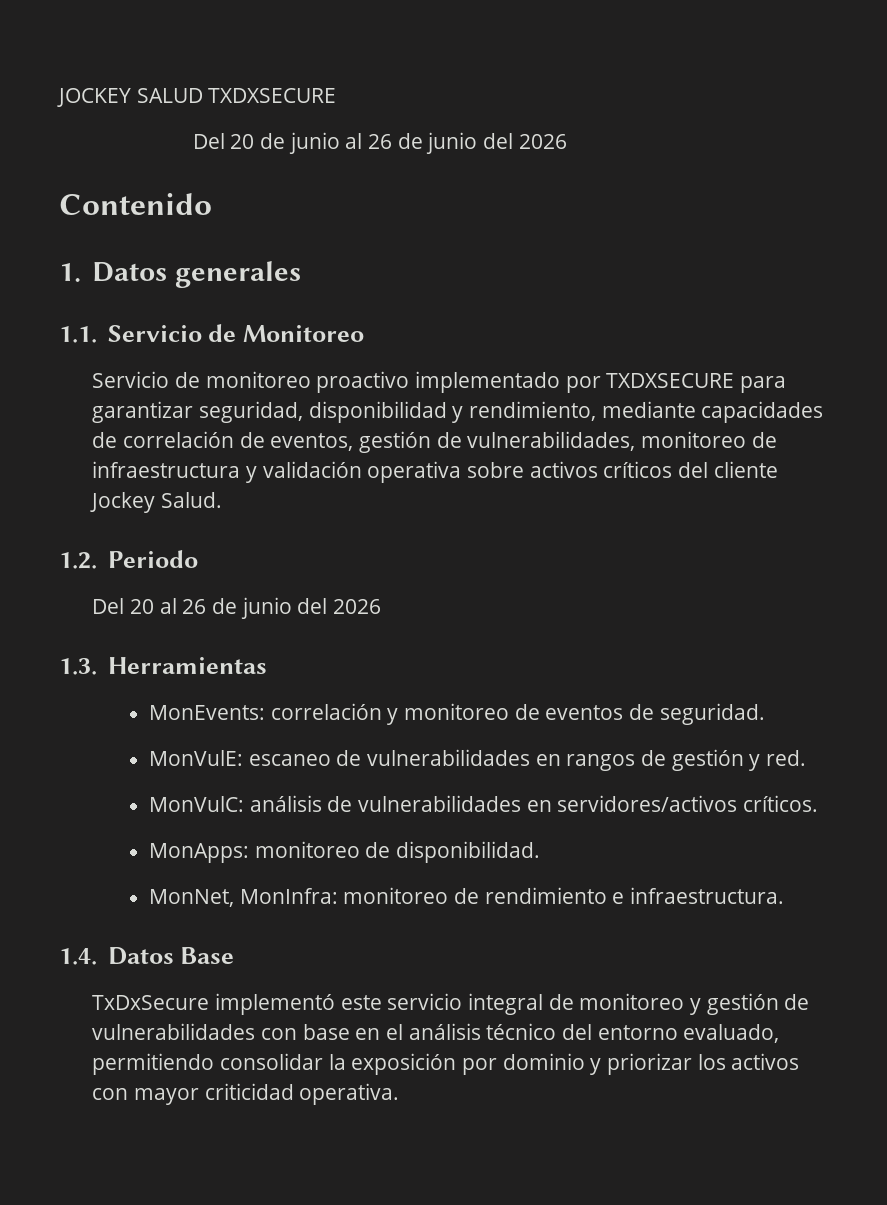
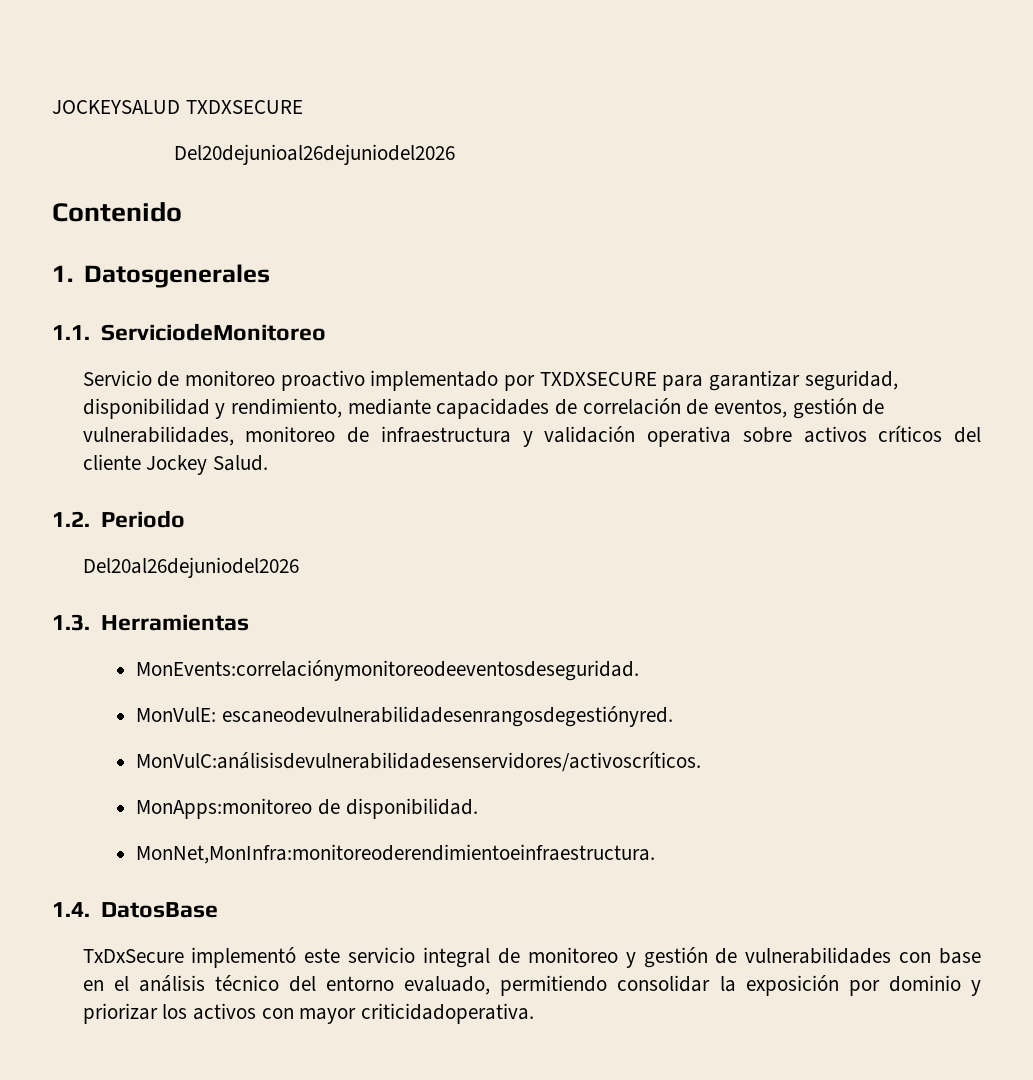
- JOCKEY SALUD TXDXSECURE
+ JOCKEYSALUD TXDXSECURE
- Del 20 de junio al 26 de junio del 2026
+ Del20dejunioal26dejuniodel2026
- 1. Datos generales
+ 1. Datosgenerales
- 1.1. Servicio de Monitoreo
+ 1.1. ServiciodeMonitoreo
- Del 20 al 26 de junio del 2026
+ Del20al26dejuniodel2026
  1.3. Herramientas
- MonEvents: correlación y monitoreo de eventos de seguridad.
- MonVulE: escaneo de vulnerabilidades en rangos de gestión y red.
- MonVulC: análisis de vulnerabilidades en servidores/activos críticos.
- MonApps: monitoreo de disponibilidad.
- MonNet, MonInfra: monitoreo de rendimiento e infraestructura.
+ MonEvents:correlaciónymonitoreodeeventosdeseguridad.
+ MonVulE: escaneodevulnerabilidadesenrangosdegestiónyred.
+ MonVulC:análisisdevulnerabilidadesenservidores/activoscríticos.
+ MonApps:monitoreo de disponibilidad.
+ MonNet,MonInfra:monitoreoderendimientoeinfraestructura.
- 1.4. Datos Base
+ 1.4. DatosBase
- TxDxSecure implementó este servicio integral de monitoreo y gestión de vulnerabilidades con base en el análisis técnico del entorno evaluado, permitiendo consolidar la exposición por dominio y priorizar los activos con mayor criticidad operativa.
+ TxDxSecure implementó este servicio integral de monitoreo y gestión de vulnerabilidades con base en el análisis técnico del entorno evaluado, permitiendo consolidar la exposición por dominio y priorizar los activos con mayor criticidadoperativa.

